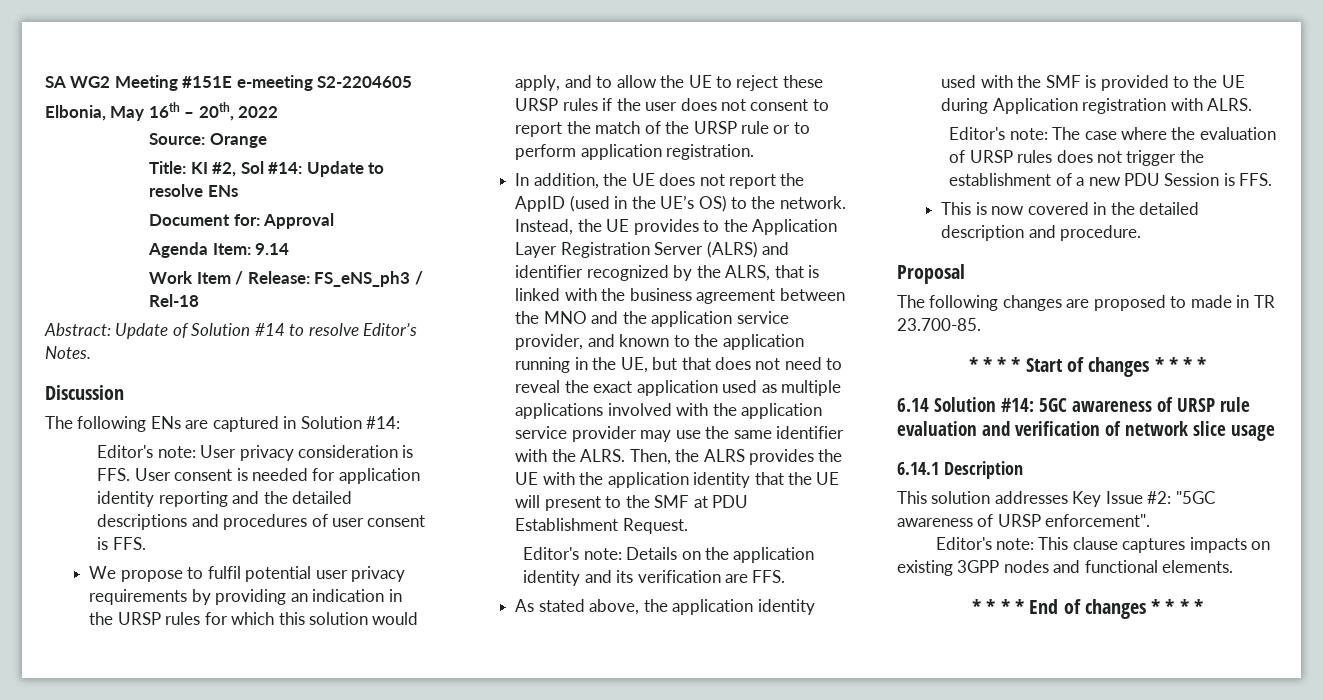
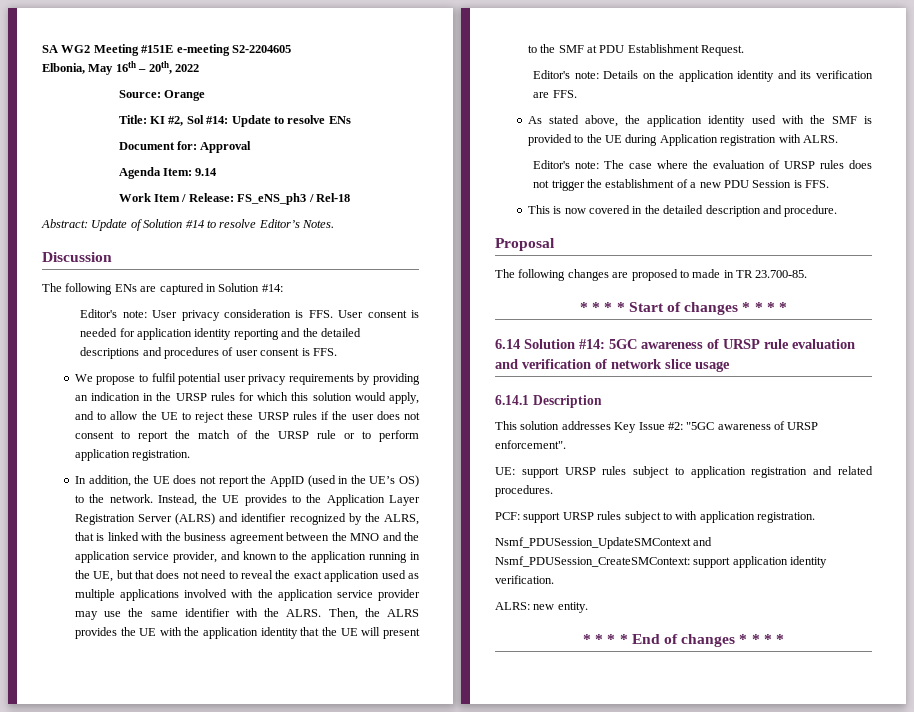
- Editor's note: This clause captures impacts on existing 3GPP nodes and functional elements.
+ UE: support URSP rules subject to application registration and related procedures.
+ PCF: support URSP rules subject to with application registration.
+ Nsmf_PDUSession_UpdateSMContext and Nsmf_PDUSession_CreateSMContext: support application identity verification.
+ ALRS: new entity.

